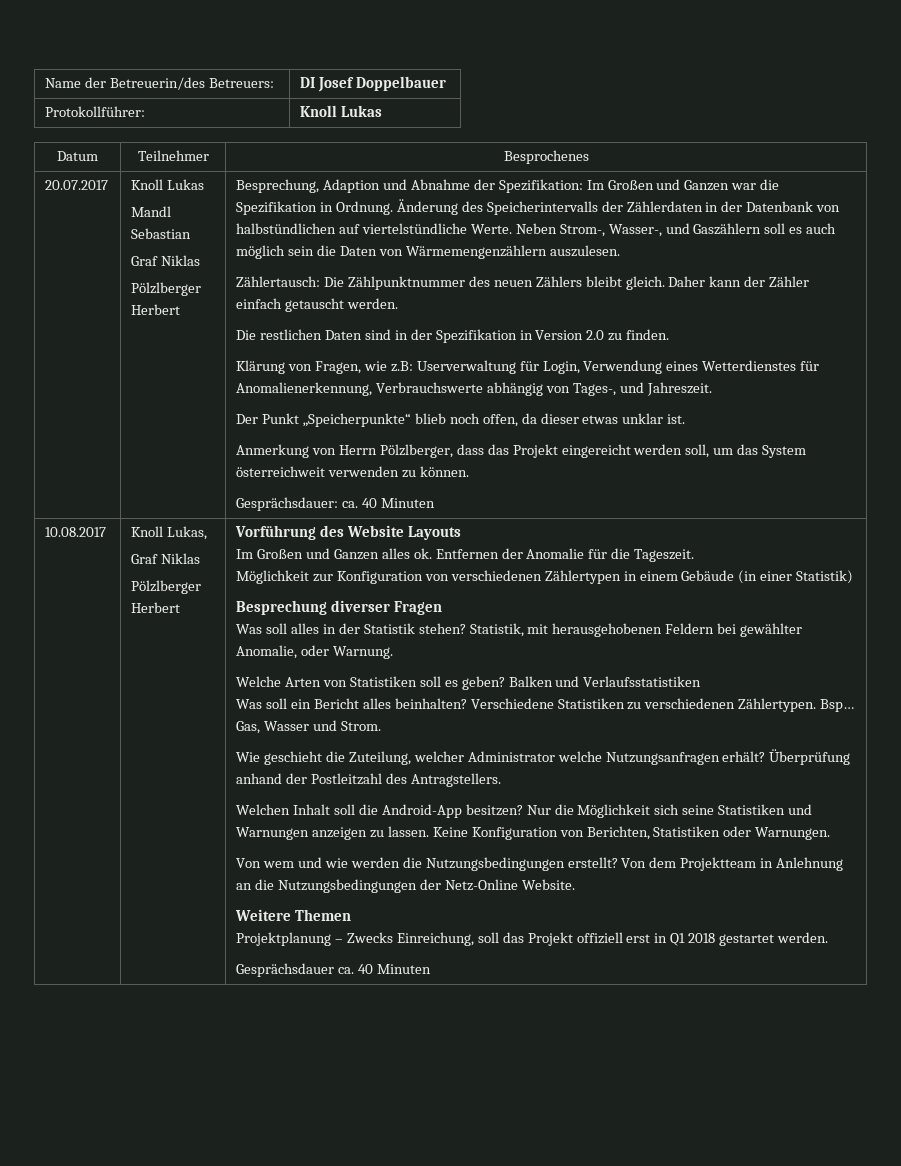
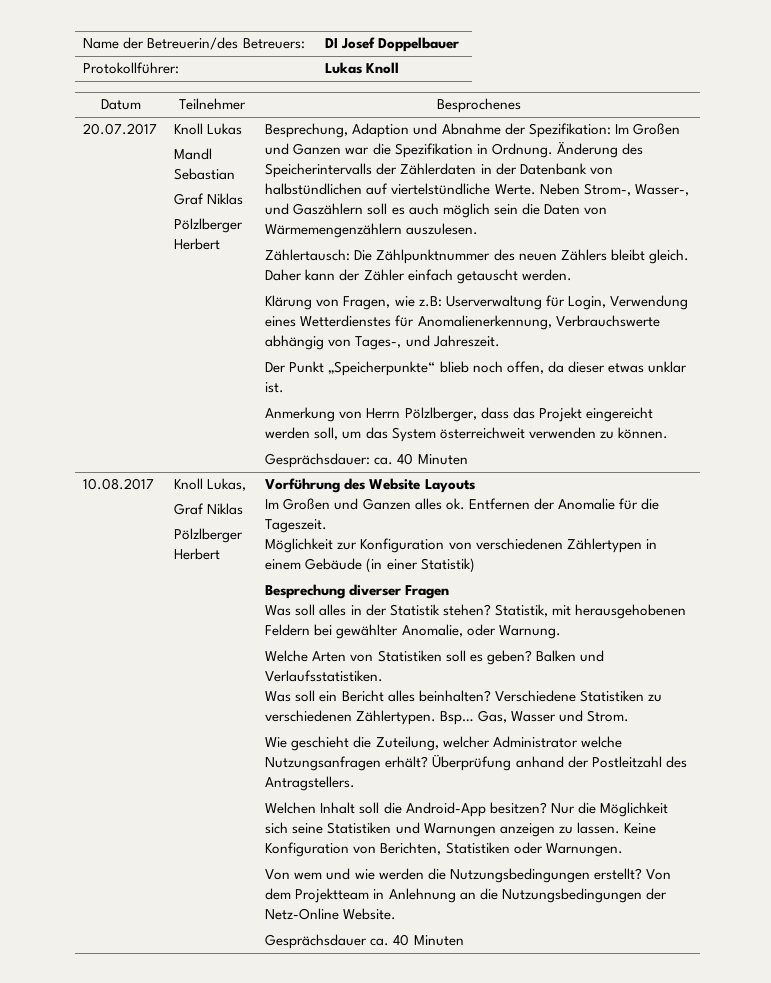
- Protokollführer: | Knoll Lukas
+ Protokollführer: | Lukas Knoll
- Die restlichen Daten sind in der Spezifikation in Version 2.0 zu finden.
- Balken und Verlaufsstatistiken
+ Balken und Verlaufsstatistiken.
- Weitere Themen
- Projektplanung – Zwecks Einreichung, soll das Projekt offiziell erst in Q1 2018 gestartet werden.

